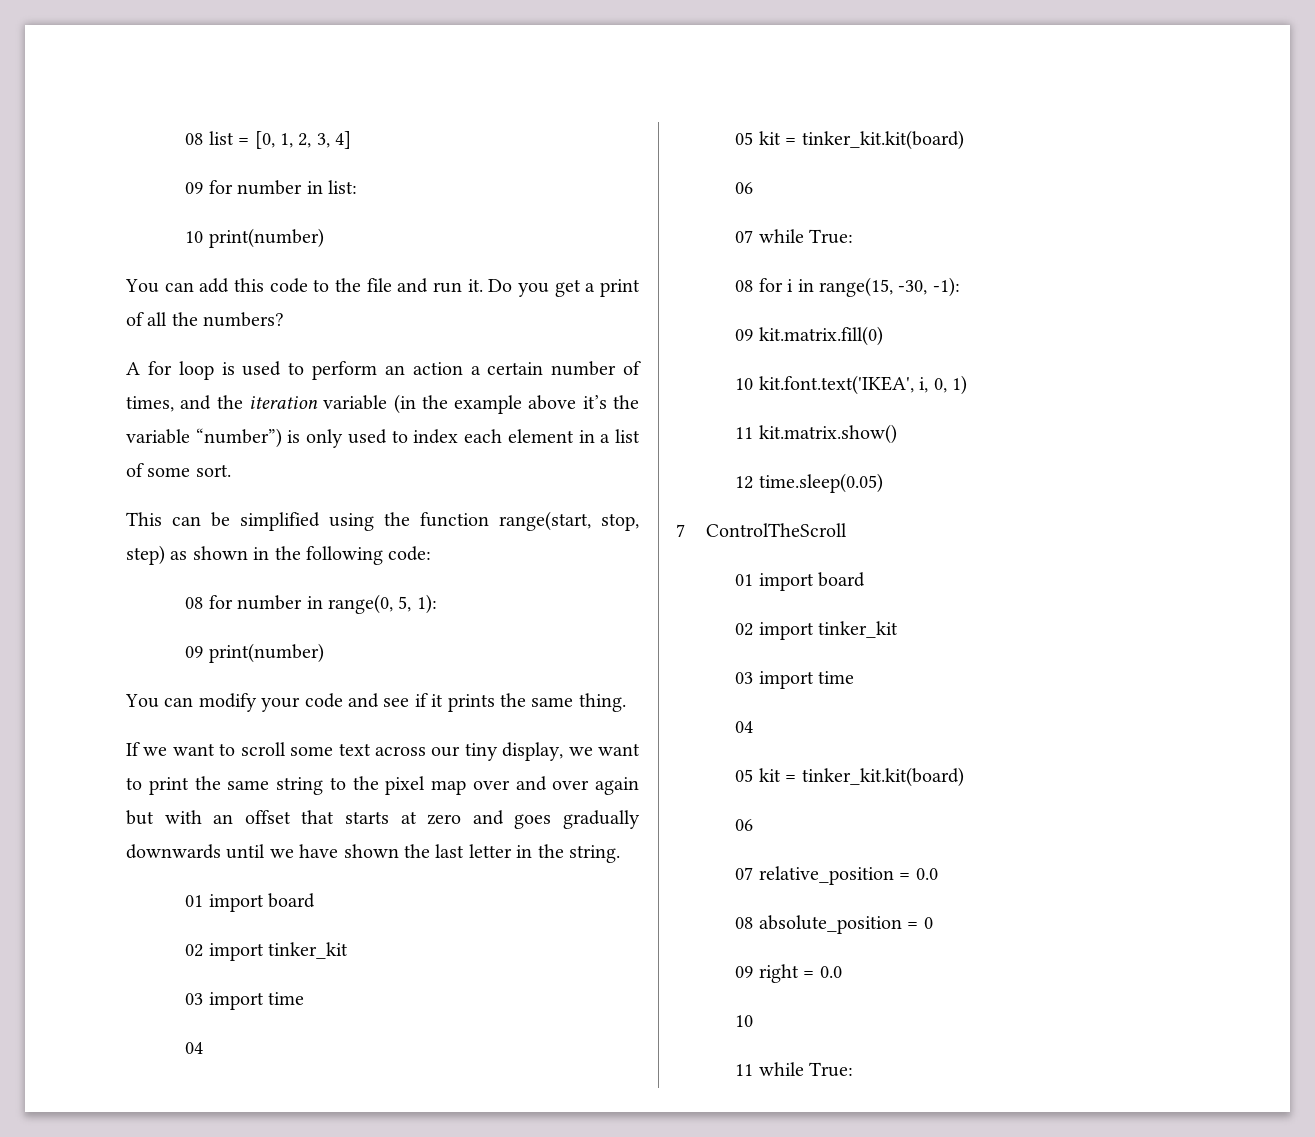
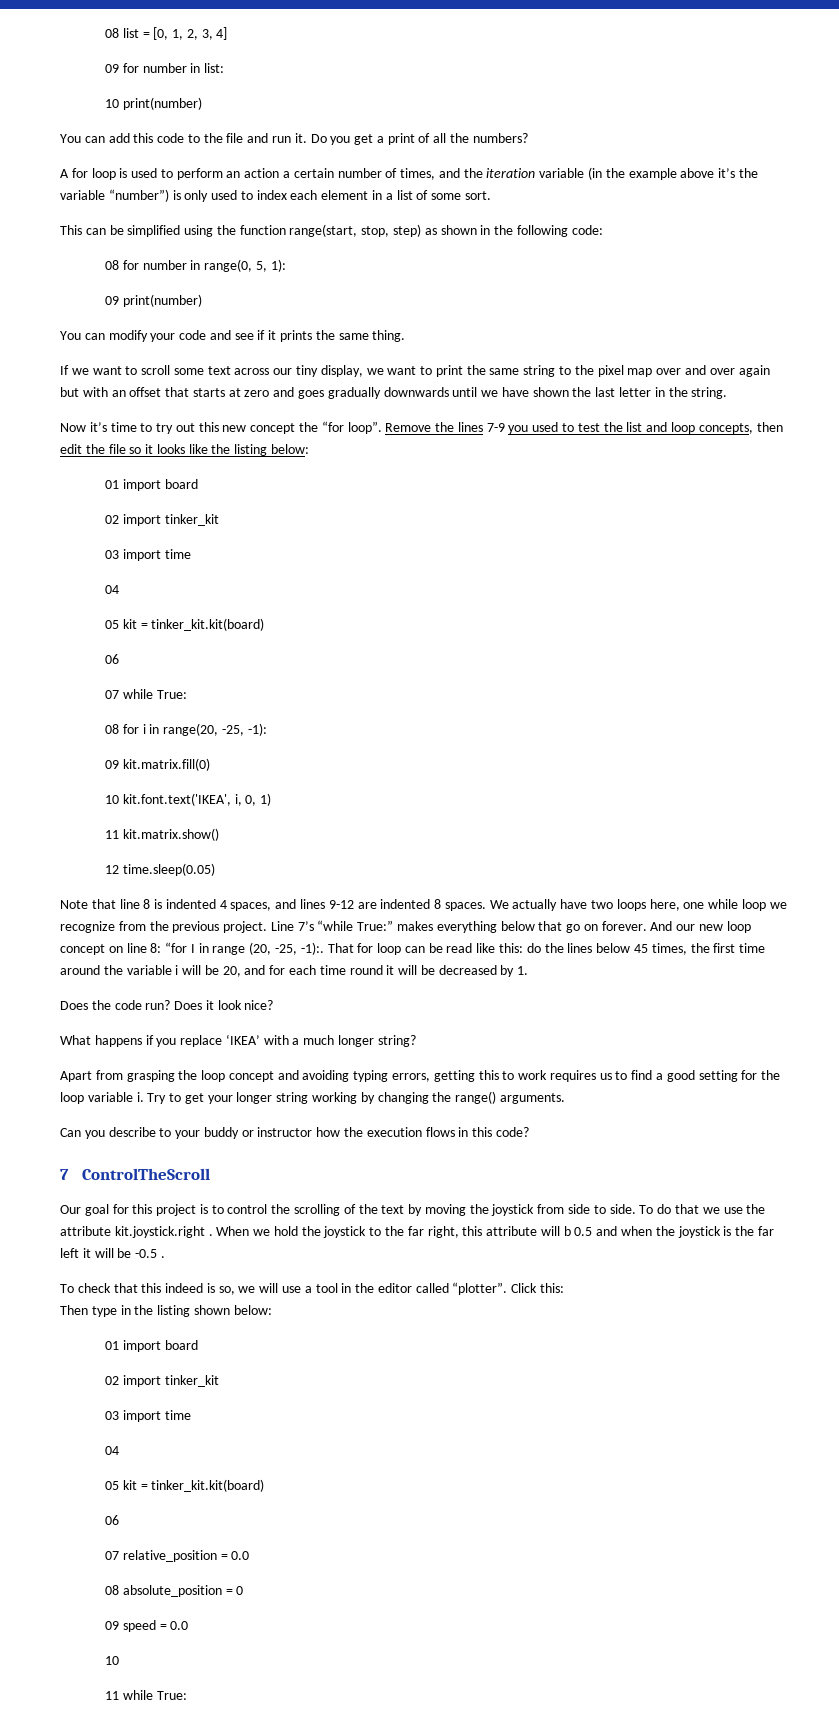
+ Now it’s time to try out this new concept the “for loop”. Remove the lines 7-9 you used to test the list and loop concepts, then edit the file so it looks like the listing below:
- 08 for i in range(15, -30, -1):
+ 08 for i in range(20, -25, -1):
+ Note that line 8 is indented 4 spaces, and lines 9-12 are indented 8 spaces. We actually have two loops here, one while loop we recognize from the previous project. Line 7’s “while True:” makes everything below that go on forever. And our new loop concept on line 8: “for I in range (20, -25, -1):. That for loop can be read like this: do the lines below 45 times, the first time around the variable i will be 20, and for each time round it will be decreased by 1.
+ Does the code run? Does it look nice?
+ What happens if you replace ‘IKEA’ with a much longer string?
+ Apart from grasping the loop concept and avoiding typing errors, getting this to work requires us to find a good setting for the loop variable i. Try to get your longer string working by changing the range() arguments.
+ Can you describe to your buddy or instructor how the execution flows in this code?
  7 ControlTheScroll
+ Our goal for this project is to control the scrolling of the text by moving the joystick from side to side. To do that we use the attribute kit.joystick.right . When we hold the joystick to the far right, this attribute will b 0.5 and when the joystick is the far left it will be -0.5 .
+ To check that this indeed is so, we will use a tool in the editor called “plotter”. Click this:
+ Then type in the listing shown below:
- 09 right = 0.0
+ 09 speed = 0.0

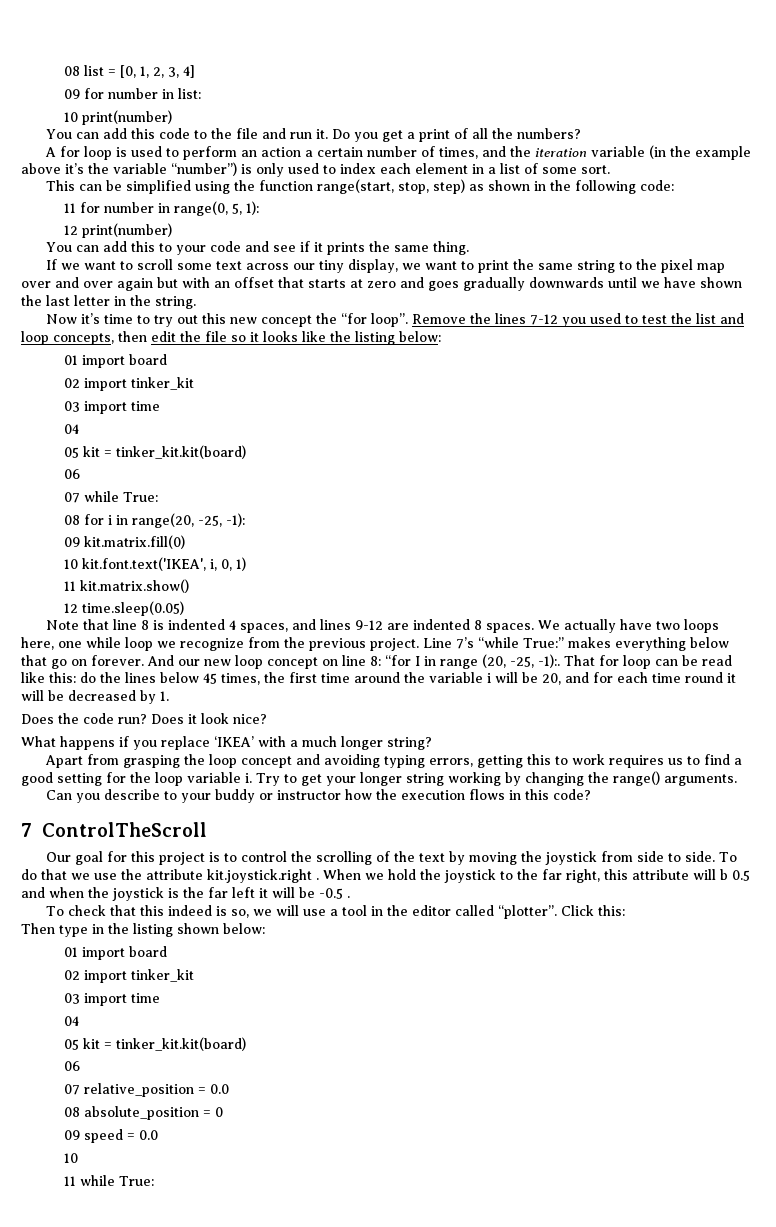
- 08 for number in range(0, 5, 1):
+ 11 for number in range(0, 5, 1):
- 09 print(number)
- You can modify your code and see if it prints the same thing.
+ 12 print(number)
+ You can add this to your code and see if it prints the same thing.
- Remove the lines 7-9 you used to test the list and loop concepts, then edit the file so it looks like the listing below:
+ Remove the lines 7-12 you used to test the list and loop concepts, then edit the file so it looks like the listing below:

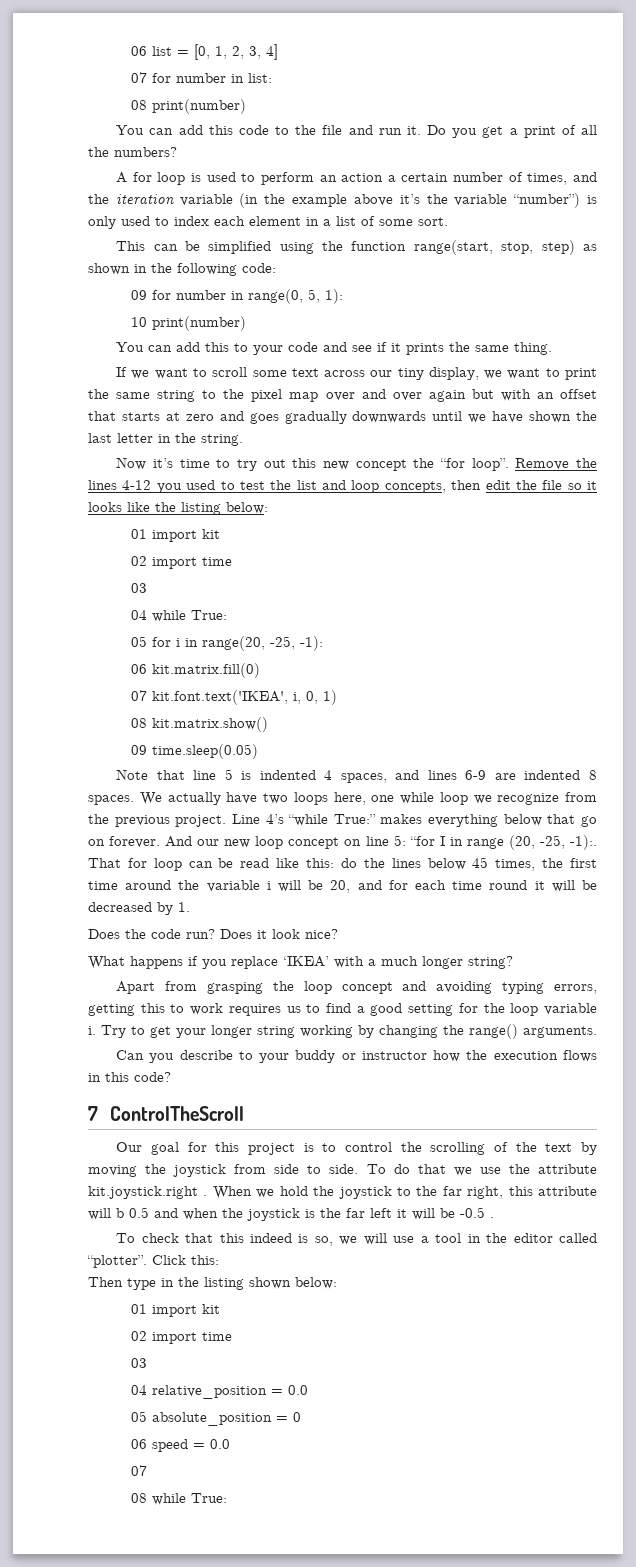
- 08 list = [0, 1, 2, 3, 4]
+ 06 list = [0, 1, 2, 3, 4]
- 09 for number in list:
+ 07 for number in list:
- 10 print(number)
+ 08 print(number)
- 11 for number in range(0, 5, 1):
+ 09 for number in range(0, 5, 1):
- 12 print(number)
+ 10 print(number)
- Remove the lines 7-12 you used to test the list and loop concepts, then edit the file so it looks like the listing below:
- 01 import board
- 02 import tinker_kit
- 03 import time
- 04
- 05 kit = tinker_kit.kit(board)
- 06
- 07 while True:
+ Remove the lines 4-12 you used to test the list and loop concepts, then edit the file so it looks like the listing below:
+ 01 import kit
+ 02 import time
+ 03
+ 04 while True:
- 08 for i in range(20, -25, -1):
+ 05 for i in range(20, -25, -1):
- 09 kit.matrix.fill(0)
+ 06 kit.matrix.fill(0)
- 10 kit.font.text('IKEA', i, 0, 1)
+ 07 kit.font.text('IKEA', i, 0, 1)
- 11 kit.matrix.show()
+ 08 kit.matrix.show()
- 12 time.sleep(0.05)
+ 09 time.sleep(0.05)
- Note that line 8 is indented 4 spaces, and lines 9-12 are indented 8 spaces.
+ Note that line 5 is indented 4 spaces, and lines 6-9 are indented 8 spaces.
- Line 7’s “while True:” makes everything below that go on forever.
+ Line 4’s “while True:” makes everything below that go on forever.
- And our new loop concept on line 8: “for I in range (20, -25, -1):.
+ And our new loop concept on line 5: “for I in range (20, -25, -1):.
  Then type in the listing shown below:
- 01 import board
- 02 import tinker_kit
- 03 import time
- 04
- 05 kit = tinker_kit.kit(board)
- 06
- 07 relative_position = 0.0
+ 01 import kit
+ 02 import time
+ 03
+ 04 relative_position = 0.0
- 08 absolute_position = 0
+ 05 absolute_position = 0
- 09 speed = 0.0
- 10
- 11 while True:
+ 06 speed = 0.0
+ 07
+ 08 while True:

